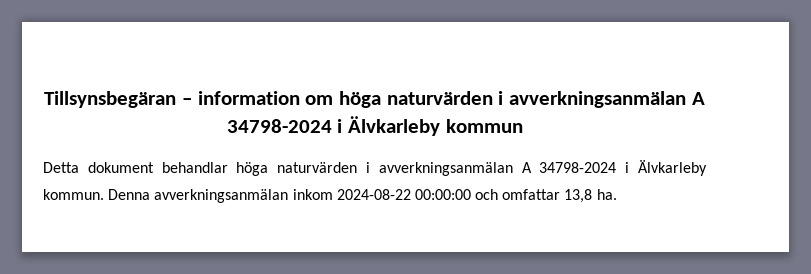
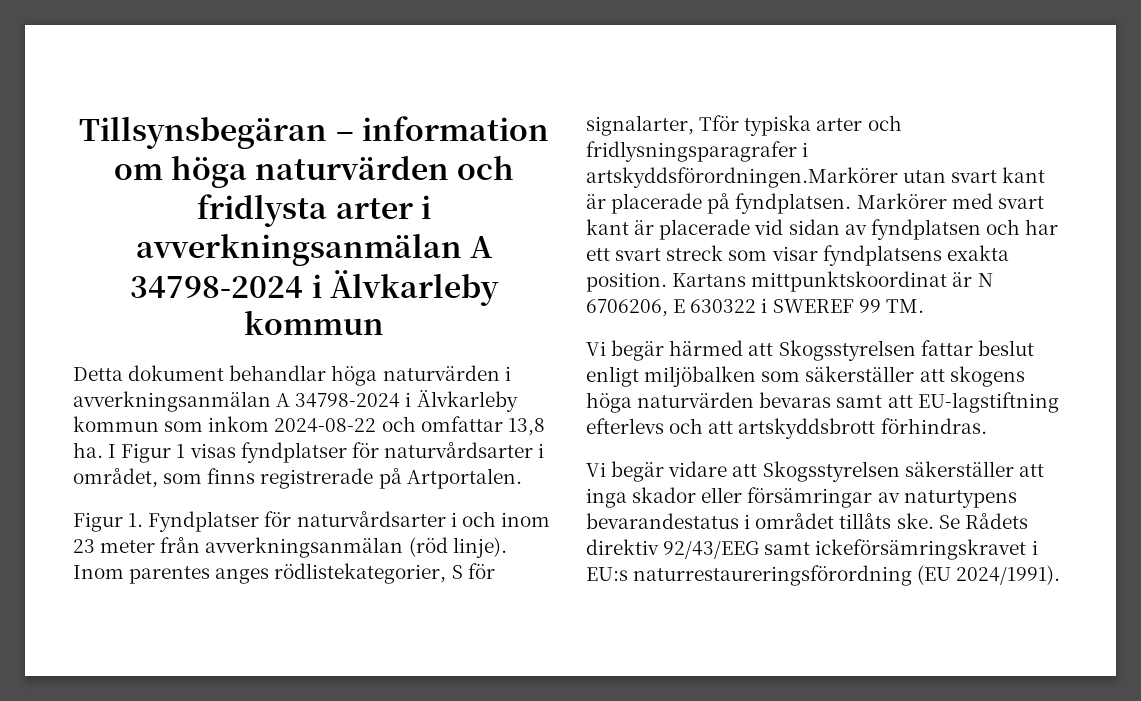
- Tillsynsbegäran – information om höga naturvärden i avverkningsanmälan A 34798-2024 i Älvkarleby kommun
+ Tillsynsbegäran – information om höga naturvärden och fridlysta arter i avverkningsanmälan A 34798-2024 i Älvkarleby kommun
- Detta dokument behandlar höga naturvärden i avverkningsanmälan A 34798-2024 i Älvkarleby kommun. Denna avverkningsanmälan inkom 2024-08-22 00:00:00 och omfattar 13,8 ha.
+ Detta dokument behandlar höga naturvärden i avverkningsanmälan A 34798-2024 i Älvkarleby kommun som inkom 2024-08-22 och omfattar 13,8 ha.
+ I Figur 1 visas fyndplatser för naturvårdsarter i området, som finns registrerade på Artportalen.
+ Figur 1. Fyndplatser för naturvårdsarter i och inom 23 meter från avverkningsanmälan (röd linje). Inom parentes anges rödlistekategorier, S för signalarter, Tför typiska arter och fridlysningsparagrafer i artskyddsförordningen.Markörer utan svart kant är placerade på fyndplatsen. Markörer med svart kant är placerade vid sidan av fyndplatsen och har ett svart streck som visar fyndplatsens exakta position. Kartans mittpunktskoordinat är N 6706206, E 630322 i SWEREF 99 TM.
+ Vi begär härmed att Skogsstyrelsen fattar beslut enligt miljöbalken som säkerställer att skogens höga naturvärden bevaras samt att EU-lagstiftning efterlevs och att artskyddsbrott förhindras.
+ Vi begär vidare att Skogsstyrelsen säkerställer att inga skador eller försämringar av naturtypens bevarandestatus i området tillåts ske. Se Rådets direktiv 92/43/EEG samt ickeförsämringskravet i EU:s naturrestaureringsförordning (EU 2024/1991).

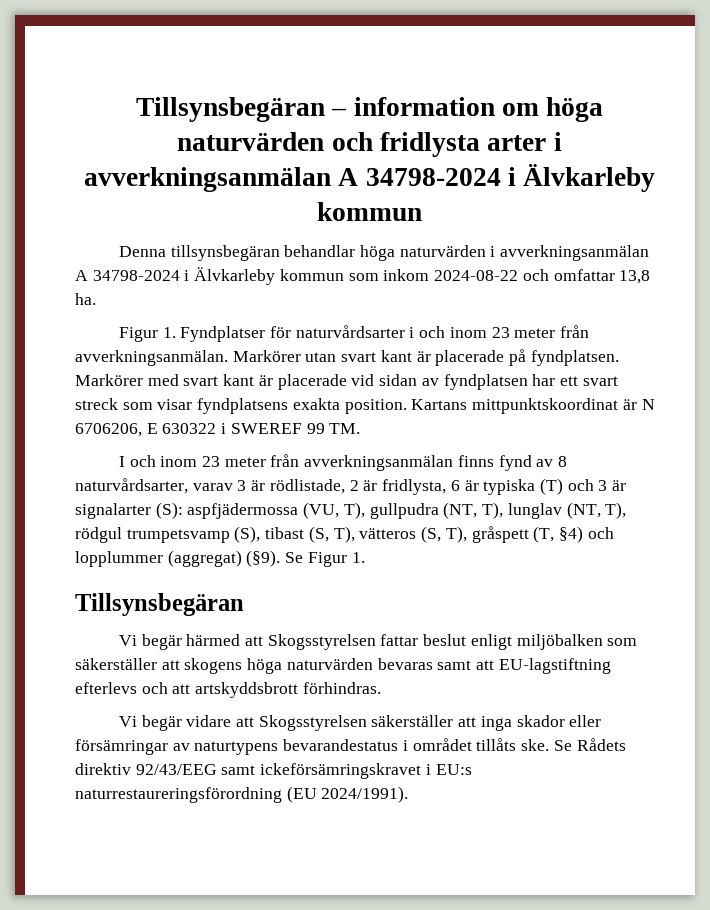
- Detta dokument behandlar höga naturvärden i avverkningsanmälan A 34798-2024 i Älvkarleby kommun som inkom 2024-08-22 och omfattar 13,8 ha. I Figur 1 visas fyndplatser för naturvårdsarter i området, som finns registrerade på Artportalen.
+ Denna tillsynsbegäran behandlar höga naturvärden i avverkningsanmälan A 34798-2024 i Älvkarleby kommun som inkom 2024-08-22 och omfattar 13,8 ha.
- Figur 1. Fyndplatser för naturvårdsarter i och inom 23 meter från avverkningsanmälan (röd linje). Inom parentes anges rödlistekategorier, S för signalarter, Tför typiska arter och fridlysningsparagrafer i artskyddsförordningen.Markörer utan svart kant är placerade på fyndplatsen.
+ Figur 1. Fyndplatser för naturvårdsarter i och inom 23 meter från avverkningsanmälan. Markörer utan svart kant är placerade på fyndplatsen.
- Markörer med svart kant är placerade vid sidan av fyndplatsen och har ett svart streck som visar fyndplatsens exakta position.
+ Markörer med svart kant är placerade vid sidan av fyndplatsen har ett svart streck som visar fyndplatsens exakta position.
+ I och inom 23 meter från avverkningsanmälan finns fynd av 8 naturvårdsarter, varav 3 är rödlistade, 2 är fridlysta, 6 är typiska (T) och 3 är signalarter (S): aspfjädermossa (VU, T), gullpudra (NT, T), lunglav (NT, T), rödgul trumpetsvamp (S), tibast (S, T), vätteros (S, T), gråspett (T, §4) och lopplummer (aggregat) (§9). Se Figur 1.
+ Tillsynsbegäran

